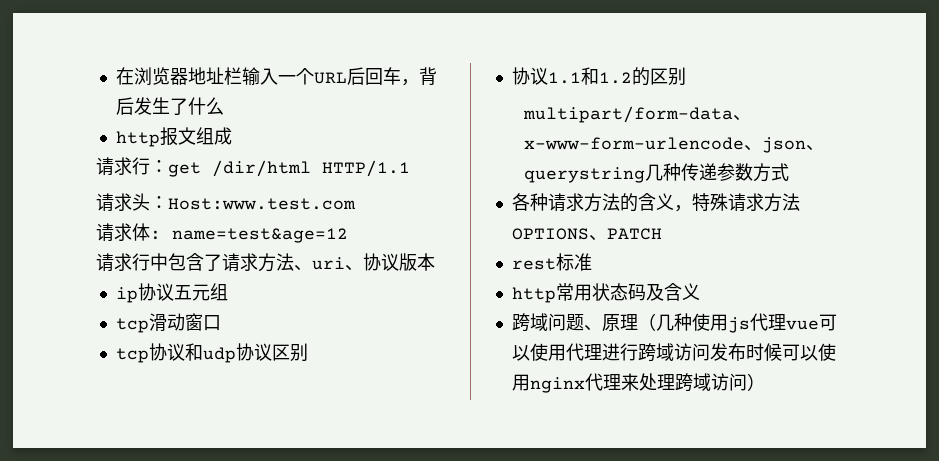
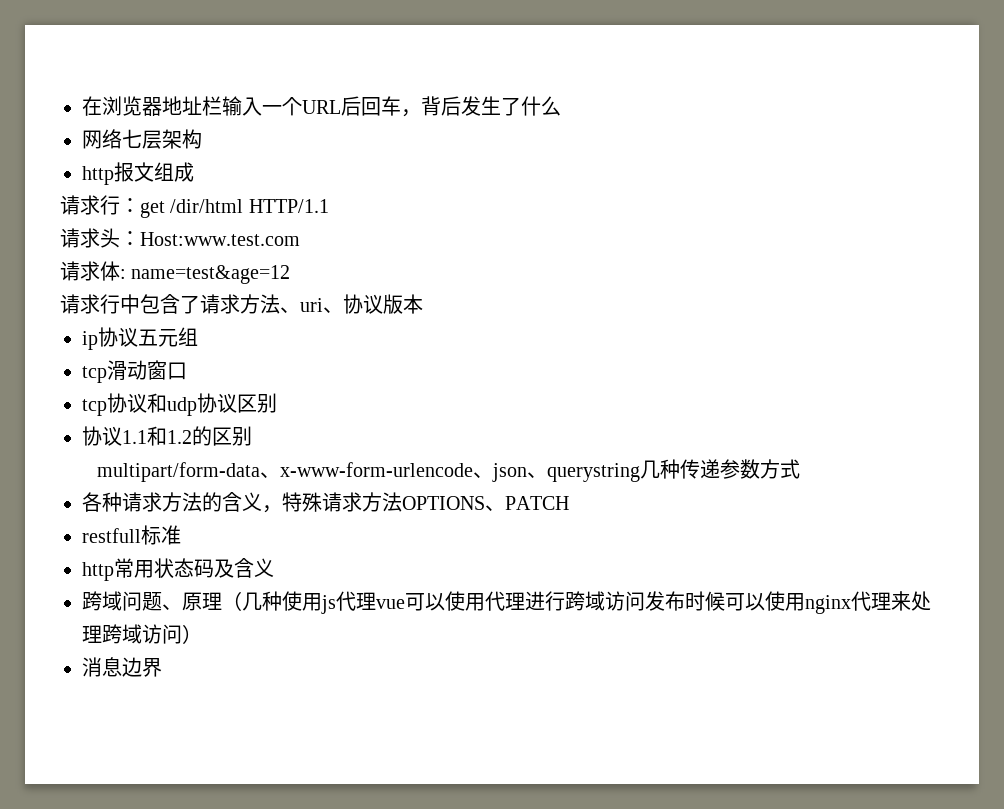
+ 网络七层架构
- rest标准
+ restfull标准
+ 消息边界

